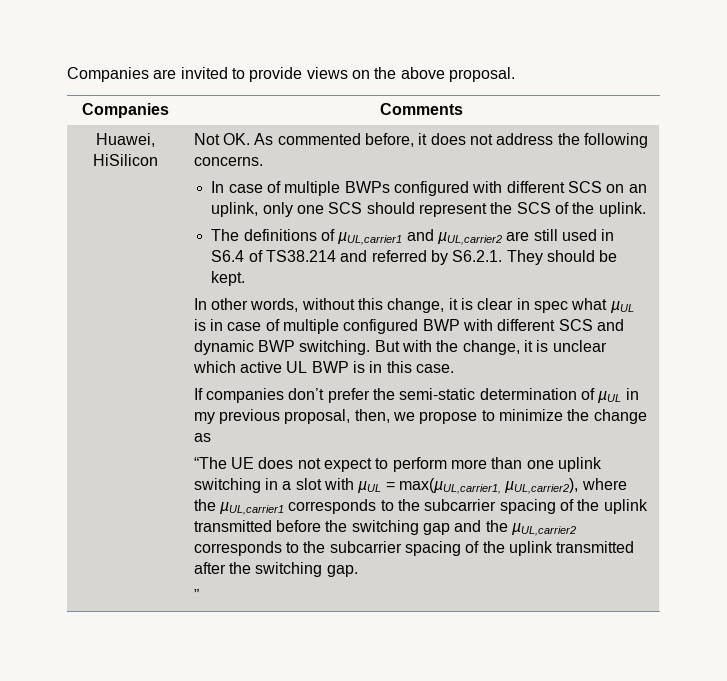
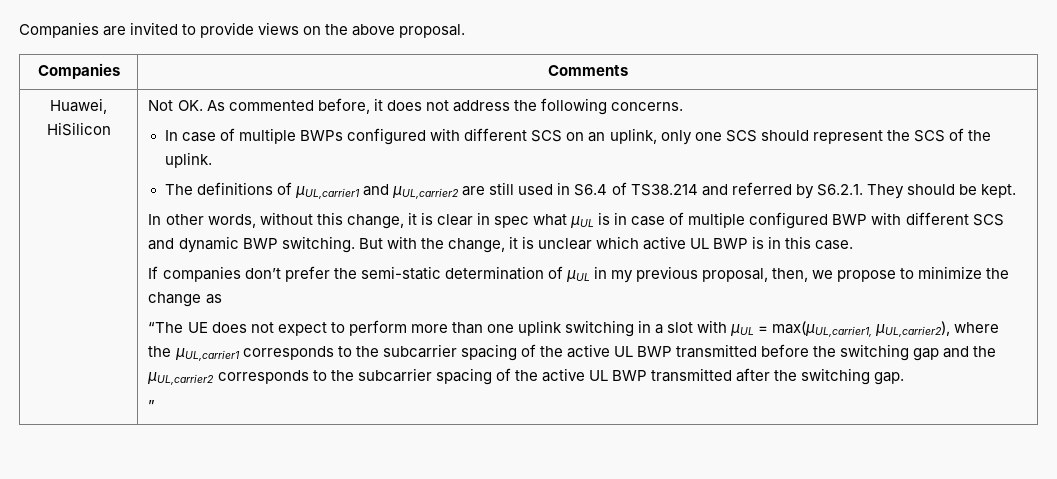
- “The UE does not expect to perform more than one uplink switching in a slot with µUL = max(µUL,carrier1, µUL,carrier2), where the µUL,carrier1 corresponds to the subcarrier spacing of the uplink transmitted before the switching gap and the µUL,carrier2 corresponds to the subcarrier spacing of the uplink transmitted after the switching gap.
+ “The UE does not expect to perform more than one uplink switching in a slot with µUL = max(µUL,carrier1, µUL,carrier2), where the µUL,carrier1 corresponds to the subcarrier spacing of the active UL BWP transmitted before the switching gap and the µUL,carrier2 corresponds to the subcarrier spacing of the active UL BWP transmitted after the switching gap.

